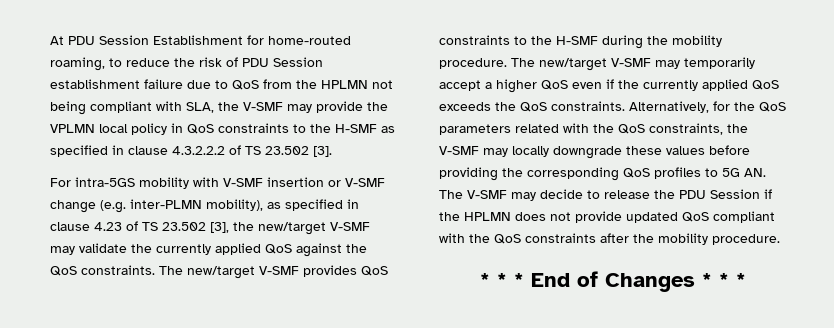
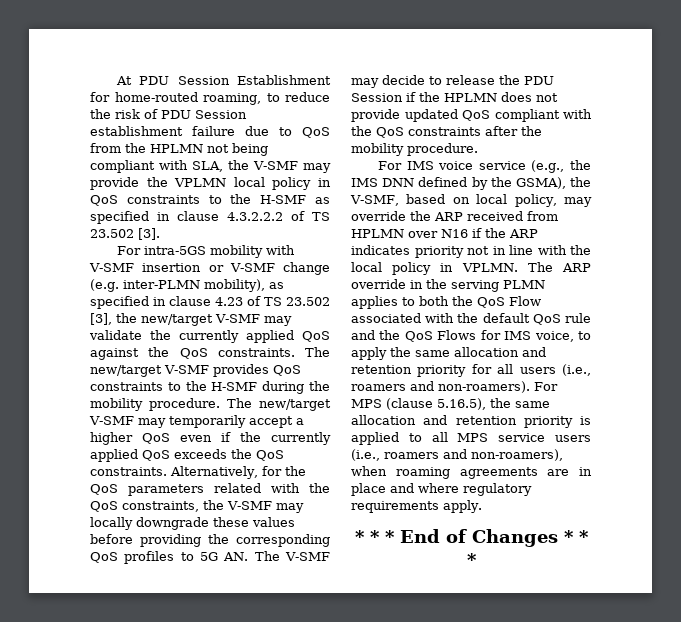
+ For IMS voice service (e.g., the IMS DNN defined by the GSMA), the V-SMF, based on local policy, may override the ARP received from HPLMN over N16 if the ARP indicates priority not in line with the local policy in VPLMN. The ARP override in the serving PLMN applies to both the QoS Flow associated with the default QoS rule and the QoS Flows for IMS voice, to apply the same allocation and retention priority for all users (i.e., roamers and non-roamers). For MPS (clause 5.16.5), the same allocation and retention priority is applied to all MPS service users (i.e., roamers and non-roamers), when roaming agreements are in place and where regulatory requirements apply.

